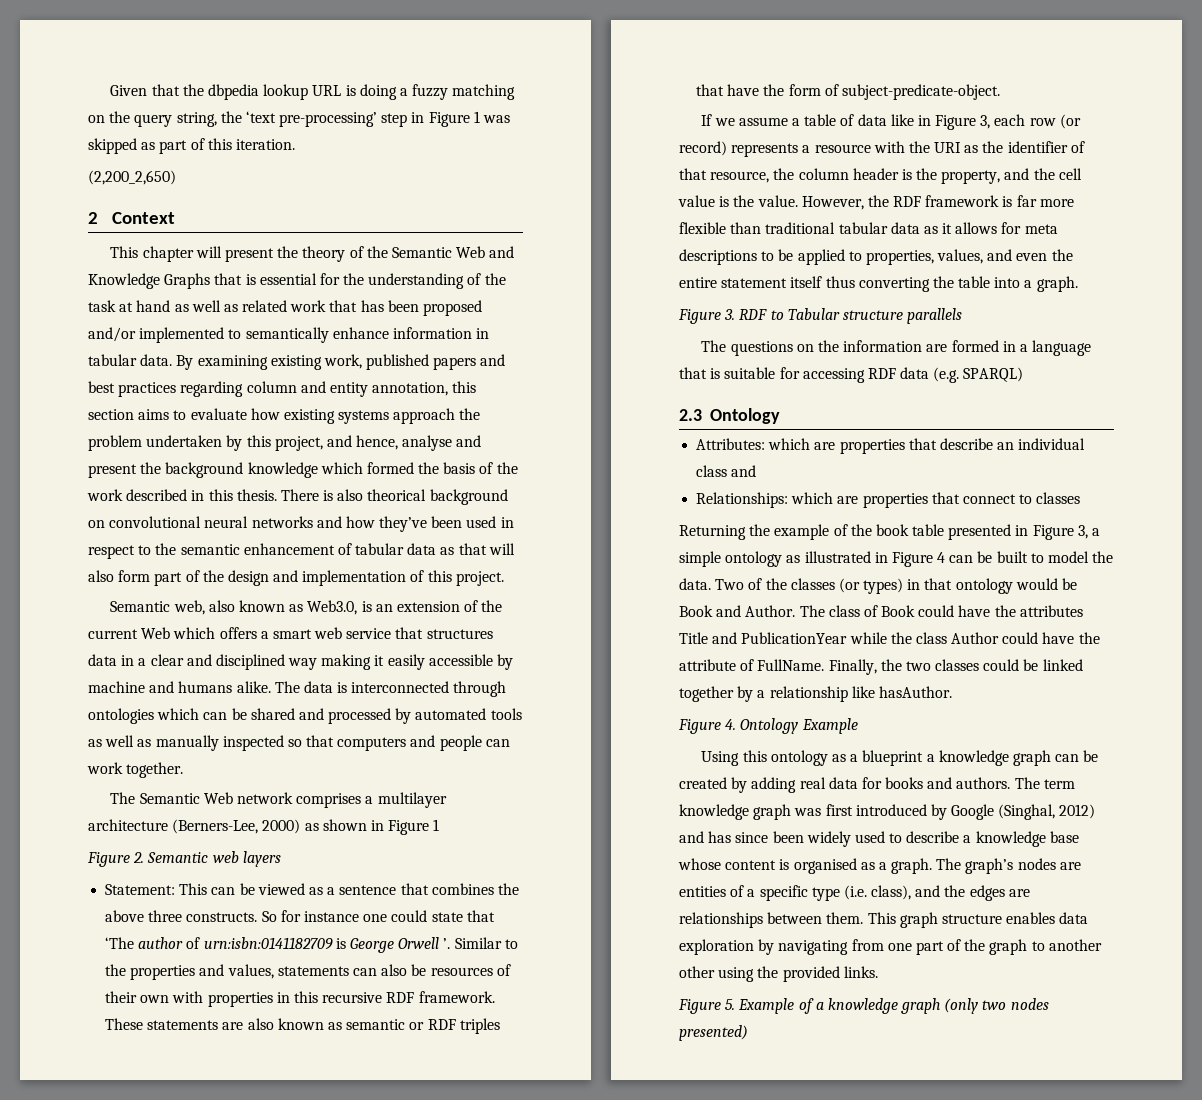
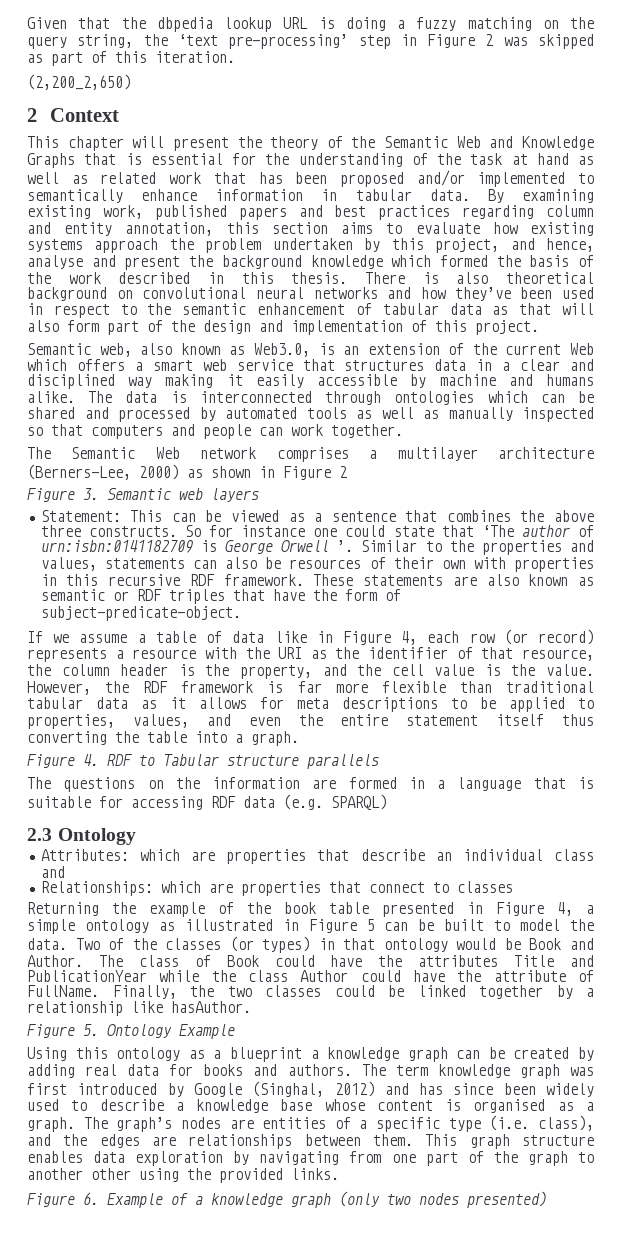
- Given that the dbpedia lookup URL is doing a fuzzy matching on the query string, the ‘text pre-processing’ step in Figure 1 was skipped as part of this iteration.
+ Given that the dbpedia lookup URL is doing a fuzzy matching on the query string, the ‘text pre-processing’ step in Figure 2 was skipped as part of this iteration.
- There is also theorical background on convolutional neural networks and how they’ve been used in respect to the semantic enhancement of tabular data as that will also form part of the design and implementation of this project.
+ There is also theoretical background on convolutional neural networks and how they’ve been used in respect to the semantic enhancement of tabular data as that will also form part of the design and implementation of this project.
- The Semantic Web network comprises a multilayer architecture (Berners-Lee, 2000) as shown in Figure 1
- Figure 2. Semantic web layers
+ The Semantic Web network comprises a multilayer architecture (Berners-Lee, 2000) as shown in Figure 2
+ Figure 3. Semantic web layers
- If we assume a table of data like in Figure 3, each row (or record) represents a resource with the URI as the identifier of that resource, the column header is the property, and the cell value is the value.
+ If we assume a table of data like in Figure 4, each row (or record) represents a resource with the URI as the identifier of that resource, the column header is the property, and the cell value is the value.
- Figure 3. RDF to Tabular structure parallels
+ Figure 4. RDF to Tabular structure parallels
- Returning the example of the book table presented in Figure 3, a simple ontology as illustrated in Figure 4 can be built to model the data.
+ Returning the example of the book table presented in Figure 4, a simple ontology as illustrated in Figure 5 can be built to model the data.
- Figure 4. Ontology Example
+ Figure 5. Ontology Example
- Figure 5. Example of a knowledge graph (only two nodes presented)
+ Figure 6. Example of a knowledge graph (only two nodes presented)

